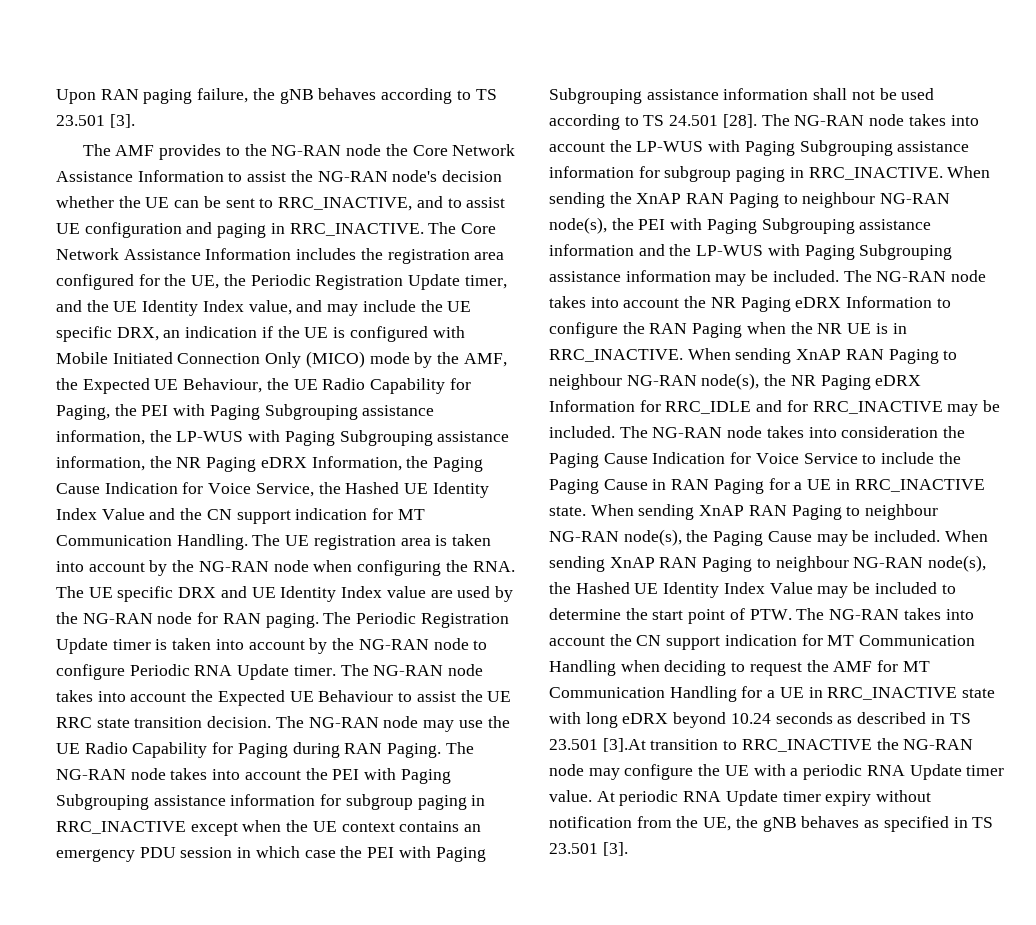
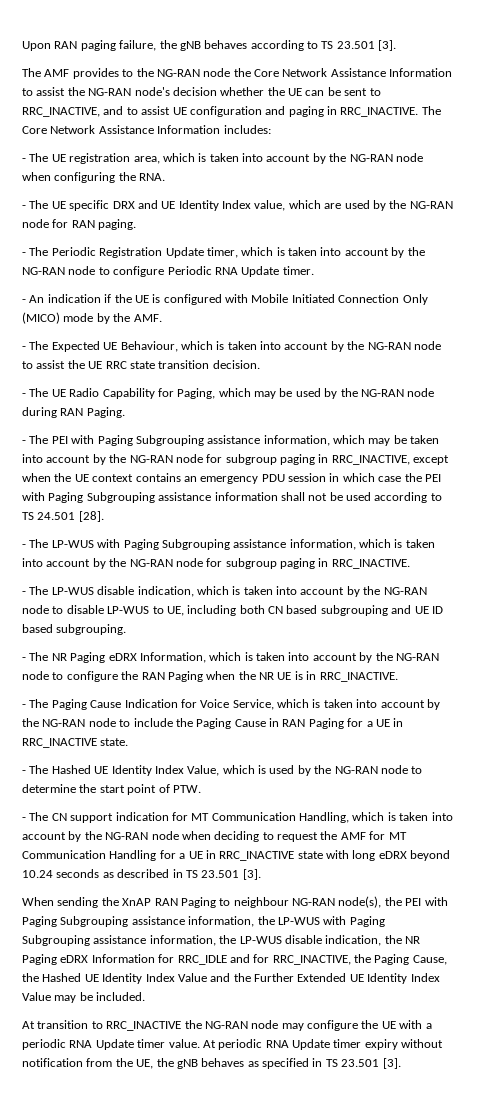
- The Core Network Assistance Information includes the registration area configured for the UE, the Periodic Registration Update timer, and the UE Identity Index value, and may include the UE specific DRX, an indication if the UE is configured with Mobile Initiated Connection Only (MICO) mode by the AMF, the Expected UE Behaviour, the UE Radio Capability for Paging, the PEI with Paging Subgrouping assistance information, the LP-WUS with Paging Subgrouping assistance information, the NR Paging eDRX Information, the Paging Cause Indication for Voice Service, the Hashed UE Identity Index Value and the CN support indication for MT Communication Handling. The UE registration area is taken into account by the NG-RAN node when configuring the RNA. The UE specific DRX and UE Identity Index value are used by the NG-RAN node for RAN paging. The Periodic Registration Update timer is taken into account by the NG-RAN node to configure Periodic RNA Update timer. The NG-RAN node takes into account the Expected UE Behaviour to assist the UE RRC state transition decision. The NG-RAN node may use the UE Radio Capability for Paging during RAN Paging. The NG-RAN node takes into account the PEI with Paging Subgrouping assistance information for subgroup paging in RRC_INACTIVE except when the UE context contains an emergency PDU session in which case the PEI with Paging Subgrouping assistance information shall not be used according to TS 24.501 [28]. The NG-RAN node takes into account the LP-WUS with Paging Subgrouping assistance information for subgroup paging in RRC_INACTIVE. When sending the XnAP RAN Paging to neighbour NG-RAN node(s), the PEI with Paging Subgrouping assistance information and the LP-WUS with Paging Subgrouping assistance information may be included. The NG-RAN node takes into account the NR Paging eDRX Information to configure the RAN Paging when the NR UE is in RRC_INACTIVE. When sending XnAP RAN Paging to neighbour NG-RAN node(s), the NR Paging eDRX Information for RRC_IDLE and for RRC_INACTIVE may be included. The NG-RAN node takes into consideration the Paging Cause Indication for Voice Service to include the Paging Cause in RAN Paging for a UE in RRC_INACTIVE state. When sending XnAP RAN Paging to neighbour NG-RAN node(s), the Paging Cause may be included. When sending XnAP RAN Paging to neighbour NG-RAN node(s), the Hashed UE Identity Index Value may be included to determine the start point of PTW. The NG-RAN takes into account the CN support indication for MT Communication Handling when deciding to request the AMF for MT Communication Handling for a UE in RRC_INACTIVE state with long eDRX beyond 10.24 seconds as described in TS 23.501 [3].At transition to RRC_INACTIVE the NG-RAN node may configure the UE with a periodic RNA Update timer value.
+ The Core Network Assistance Information includes:
+ - The UE registration area, which is taken into account by the NG-RAN node when configuring the RNA.
+ - The UE specific DRX and UE Identity Index value, which are used by the NG-RAN node for RAN paging.
+ - The Periodic Registration Update timer, which is taken into account by the NG-RAN node to configure Periodic RNA Update timer.
+ - An indication if the UE is configured with Mobile Initiated Connection Only (MICO) mode by the AMF.
+ - The Expected UE Behaviour, which is taken into account by the NG-RAN node to assist the UE RRC state transition decision.
+ - The UE Radio Capability for Paging, which may be used by the NG-RAN node during RAN Paging.
+ - The PEI with Paging Subgrouping assistance information, which may be taken into account by the NG-RAN node for subgroup paging in RRC_INACTIVE, except when the UE context contains an emergency PDU session in which case the PEI with Paging Subgrouping assistance information shall not be used according to TS 24.501 [28].
+ - The LP-WUS with Paging Subgrouping assistance information, which is taken into account by the NG-RAN node for subgroup paging in RRC_INACTIVE.
+ - The LP-WUS disable indication, which is taken into account by the NG-RAN node to disable LP-WUS to UE, including both CN based subgrouping and UE ID based subgrouping.
+ - The NR Paging eDRX Information, which is taken into account by the NG-RAN node to configure the RAN Paging when the NR UE is in RRC_INACTIVE.
+ - The Paging Cause Indication for Voice Service, which is taken into account by the NG-RAN node to include the Paging Cause in RAN Paging for a UE in RRC_INACTIVE state.
+ - The Hashed UE Identity Index Value, which is used by the NG-RAN node to determine the start point of PTW.
+ - The CN support indication for MT Communication Handling, which is taken into account by the NG-RAN node when deciding to request the AMF for MT Communication Handling for a UE in RRC_INACTIVE state with long eDRX beyond 10.24 seconds as described in TS 23.501 [3].
+ When sending the XnAP RAN Paging to neighbour NG-RAN node(s), the PEI with Paging Subgrouping assistance information, the LP-WUS with Paging Subgrouping assistance information, the LP-WUS disable indication, the NR Paging eDRX Information for RRC_IDLE and for RRC_INACTIVE, the Paging Cause, the Hashed UE Identity Index Value and the Further Extended UE Identity Index Value may be included.
+ At transition to RRC_INACTIVE the NG-RAN node may configure the UE with a periodic RNA Update timer value.

